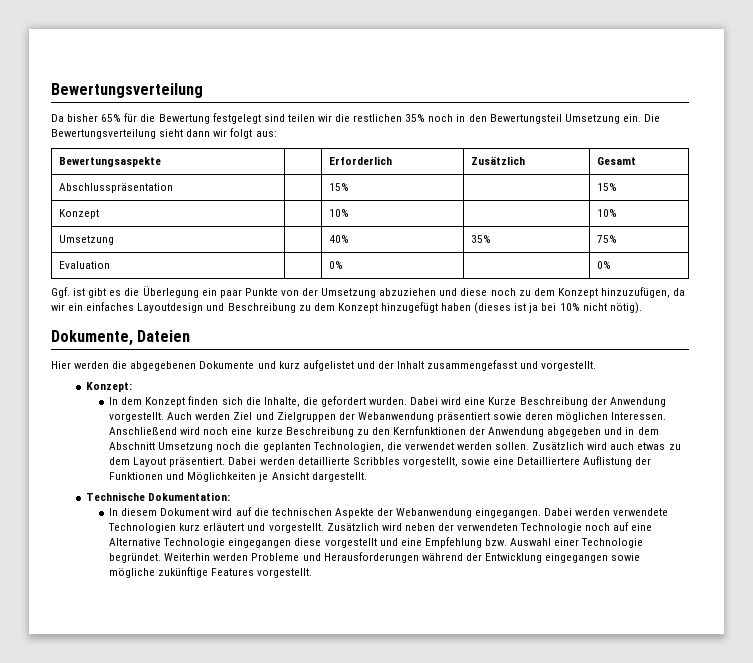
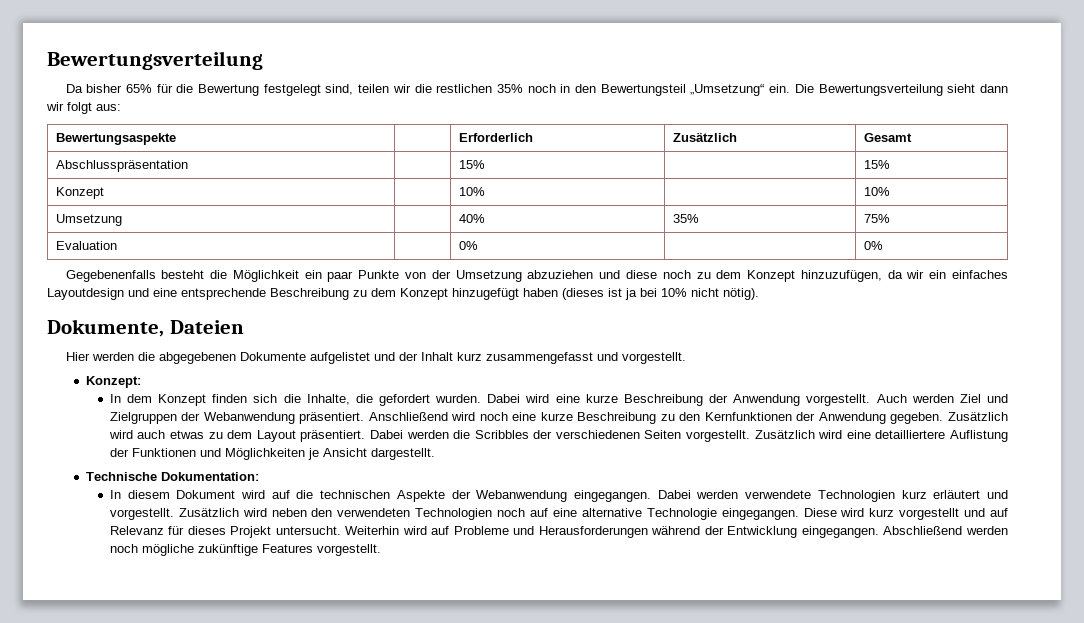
- Da bisher 65% für die Bewertung festgelegt sind teilen wir die restlichen 35% noch in den Bewertungsteil Umsetzung ein.
+ Da bisher 65% für die Bewertung festgelegt sind, teilen wir die restlichen 35% noch in den Bewertungsteil „Umsetzung“ ein.
- Ggf. ist gibt es die Überlegung ein paar Punkte von der Umsetzung abzuziehen und diese noch zu dem Konzept hinzuzufügen, da wir ein einfaches Layoutdesign und Beschreibung zu dem Konzept hinzugefügt haben (dieses ist ja bei 10% nicht nötig).
+ Gegebenenfalls besteht die Möglichkeit ein paar Punkte von der Umsetzung abzuziehen und diese noch zu dem Konzept hinzuzufügen, da wir ein einfaches Layoutdesign und eine entsprechende Beschreibung zu dem Konzept hinzugefügt haben (dieses ist ja bei 10% nicht nötig).
- Hier werden die abgegebenen Dokumente und kurz aufgelistet und der Inhalt zusammengefasst und vorgestellt.
+ Hier werden die abgegebenen Dokumente aufgelistet und der Inhalt kurz zusammengefasst und vorgestellt.
- Dabei wird eine Kurze Beschreibung der Anwendung vorgestellt.
+ Dabei wird eine kurze Beschreibung der Anwendung vorgestellt.
- Auch werden Ziel und Zielgruppen der Webanwendung präsentiert sowie deren möglichen Interessen.
+ Auch werden Ziel und Zielgruppen der Webanwendung präsentiert.
- Anschließend wird noch eine kurze Beschreibung zu den Kernfunktionen der Anwendung abgegeben und in dem Abschnitt Umsetzung noch die geplanten Technologien, die verwendet werden sollen.
+ Anschließend wird noch eine kurze Beschreibung zu den Kernfunktionen der Anwendung gegeben.
- Dabei werden detaillierte Scribbles vorgestellt, sowie eine Detailliertere Auflistung der Funktionen und Möglichkeiten je Ansicht dargestellt.
+ Dabei werden die Scribbles der verschiedenen Seiten vorgestellt. Zusätzlich wird eine detailliertere Auflistung der Funktionen und Möglichkeiten je Ansicht dargestellt.
- Zusätzlich wird neben der verwendeten Technologie noch auf eine Alternative Technologie eingegangen diese vorgestellt und eine Empfehlung bzw. Auswahl einer Technologie begründet. Weiterhin werden Probleme und Herausforderungen während der Entwicklung eingegangen sowie mögliche zukünftige Features vorgestellt.
+ Zusätzlich wird neben den verwendeten Technologien noch auf eine alternative Technologie eingegangen. Diese wird kurz vorgestellt und auf Relevanz für dieses Projekt untersucht. Weiterhin wird auf Probleme und Herausforderungen während der Entwicklung eingegangen. Abschließend werden noch mögliche zukünftige Features vorgestellt.

